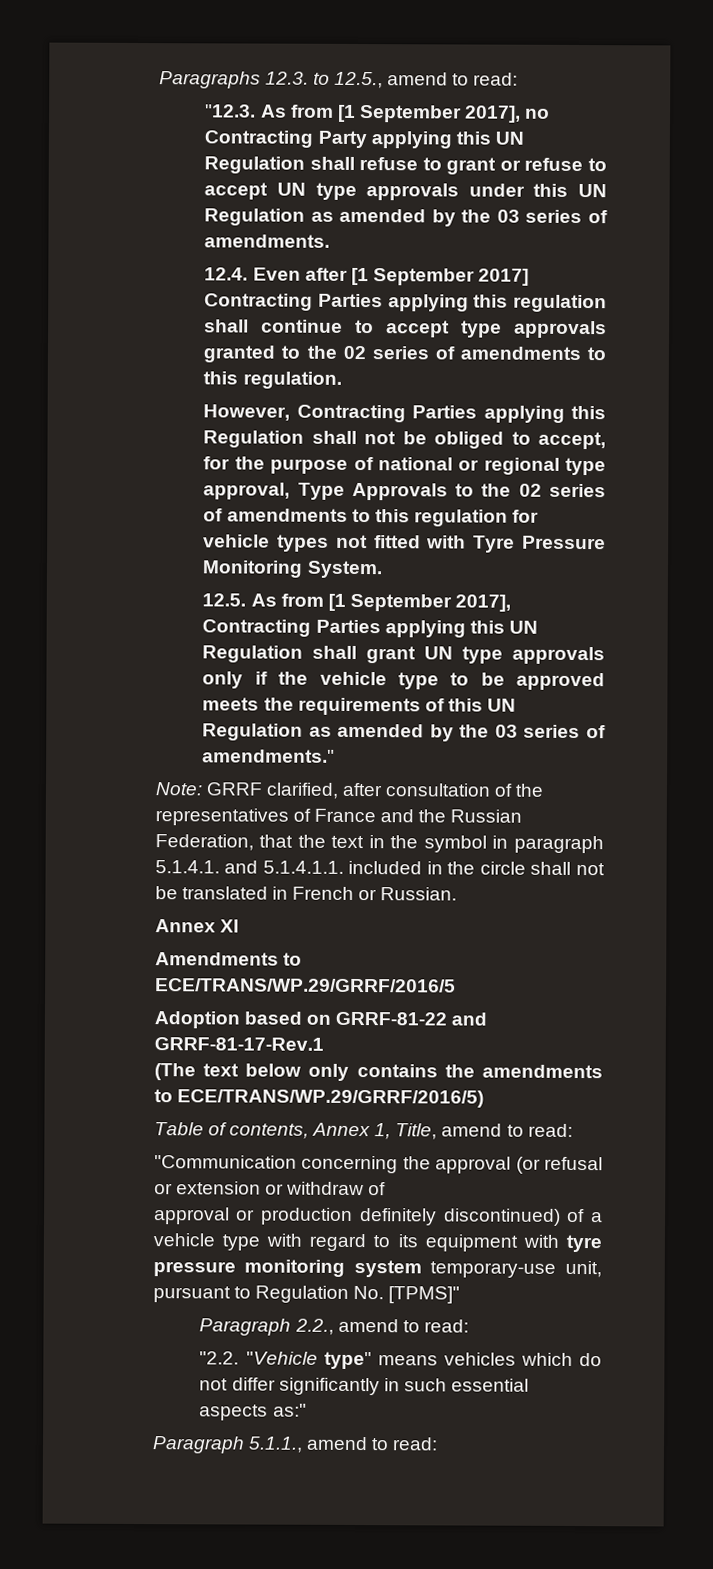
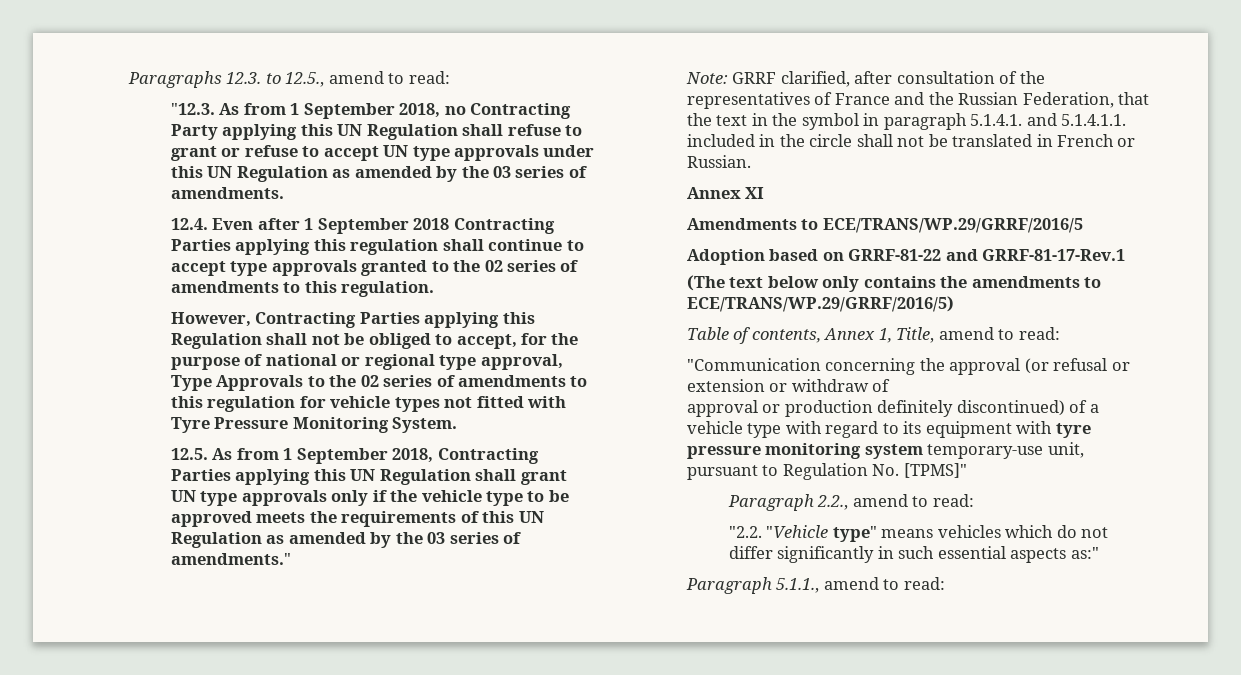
- "12.3. As from [1 September 2017], no Contracting Party applying this UN Regulation shall refuse to grant or refuse to accept UN type approvals under this UN Regulation as amended by the 03 series of amendments.
+ "12.3. As from 1 September 2018, no Contracting Party applying this UN Regulation shall refuse to grant or refuse to accept UN type approvals under this UN Regulation as amended by the 03 series of amendments.
- 12.4. Even after [1 September 2017] Contracting Parties applying this regulation shall continue to accept type approvals granted to the 02 series of amendments to this regulation.
+ 12.4. Even after 1 September 2018 Contracting Parties applying this regulation shall continue to accept type approvals granted to the 02 series of amendments to this regulation.
- 12.5. As from [1 September 2017], Contracting Parties applying this UN Regulation shall grant UN type approvals only if the vehicle type to be approved meets the requirements of this UN Regulation as amended by the 03 series of amendments."
+ 12.5. As from 1 September 2018, Contracting Parties applying this UN Regulation shall grant UN type approvals only if the vehicle type to be approved meets the requirements of this UN Regulation as amended by the 03 series of amendments."

